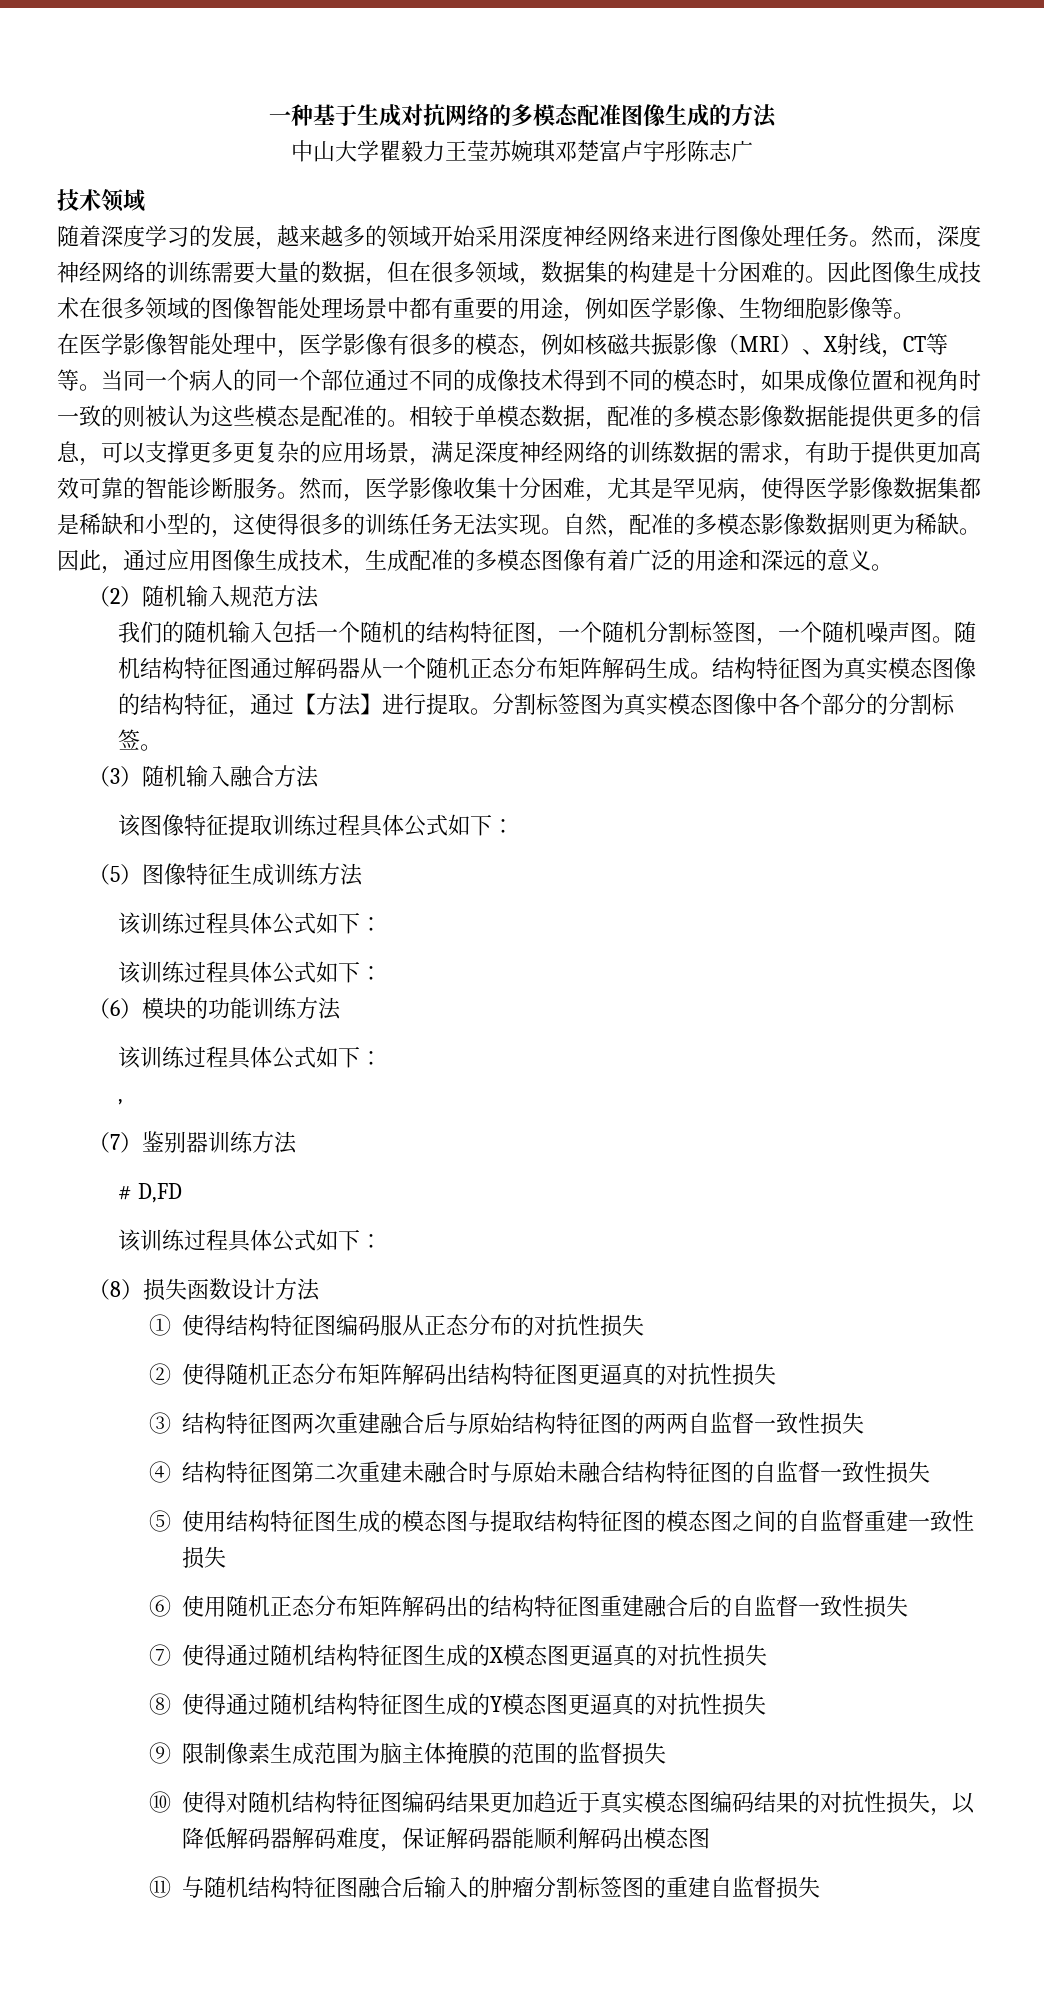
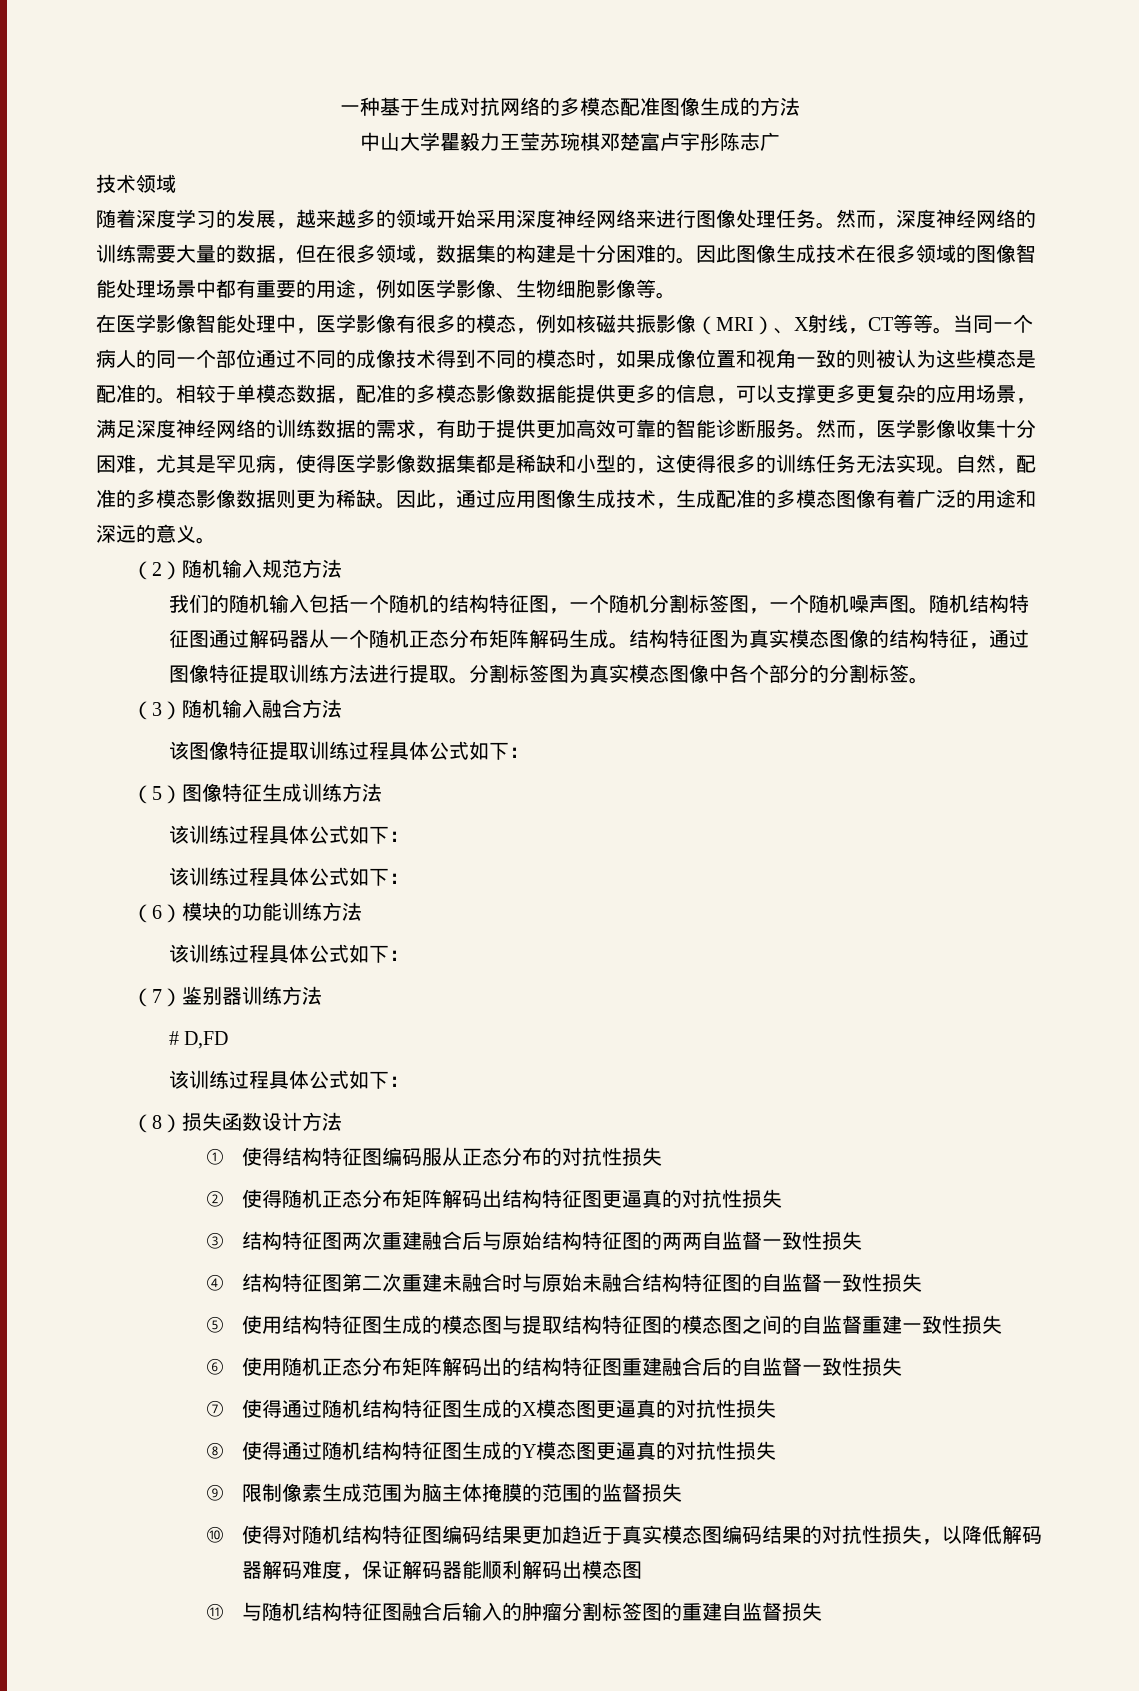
- 中山大学瞿毅力王莹苏婉琪邓楚富卢宇彤陈志广
+ 中山大学瞿毅力王莹苏琬棋邓楚富卢宇彤陈志广
- 当同一个病人的同一个部位通过不同的成像技术得到不同的模态时，如果成像位置和视角时一致的则被认为这些模态是配准的。
+ 当同一个病人的同一个部位通过不同的成像技术得到不同的模态时，如果成像位置和视角一致的则被认为这些模态是配准的。
- 结构特征图为真实模态图像的结构特征，通过【方法】进行提取。
+ 结构特征图为真实模态图像的结构特征，通过图像特征提取训练方法进行提取。
  （6）模块的功能训练方法
  该训练过程具体公式如下：
- ,

